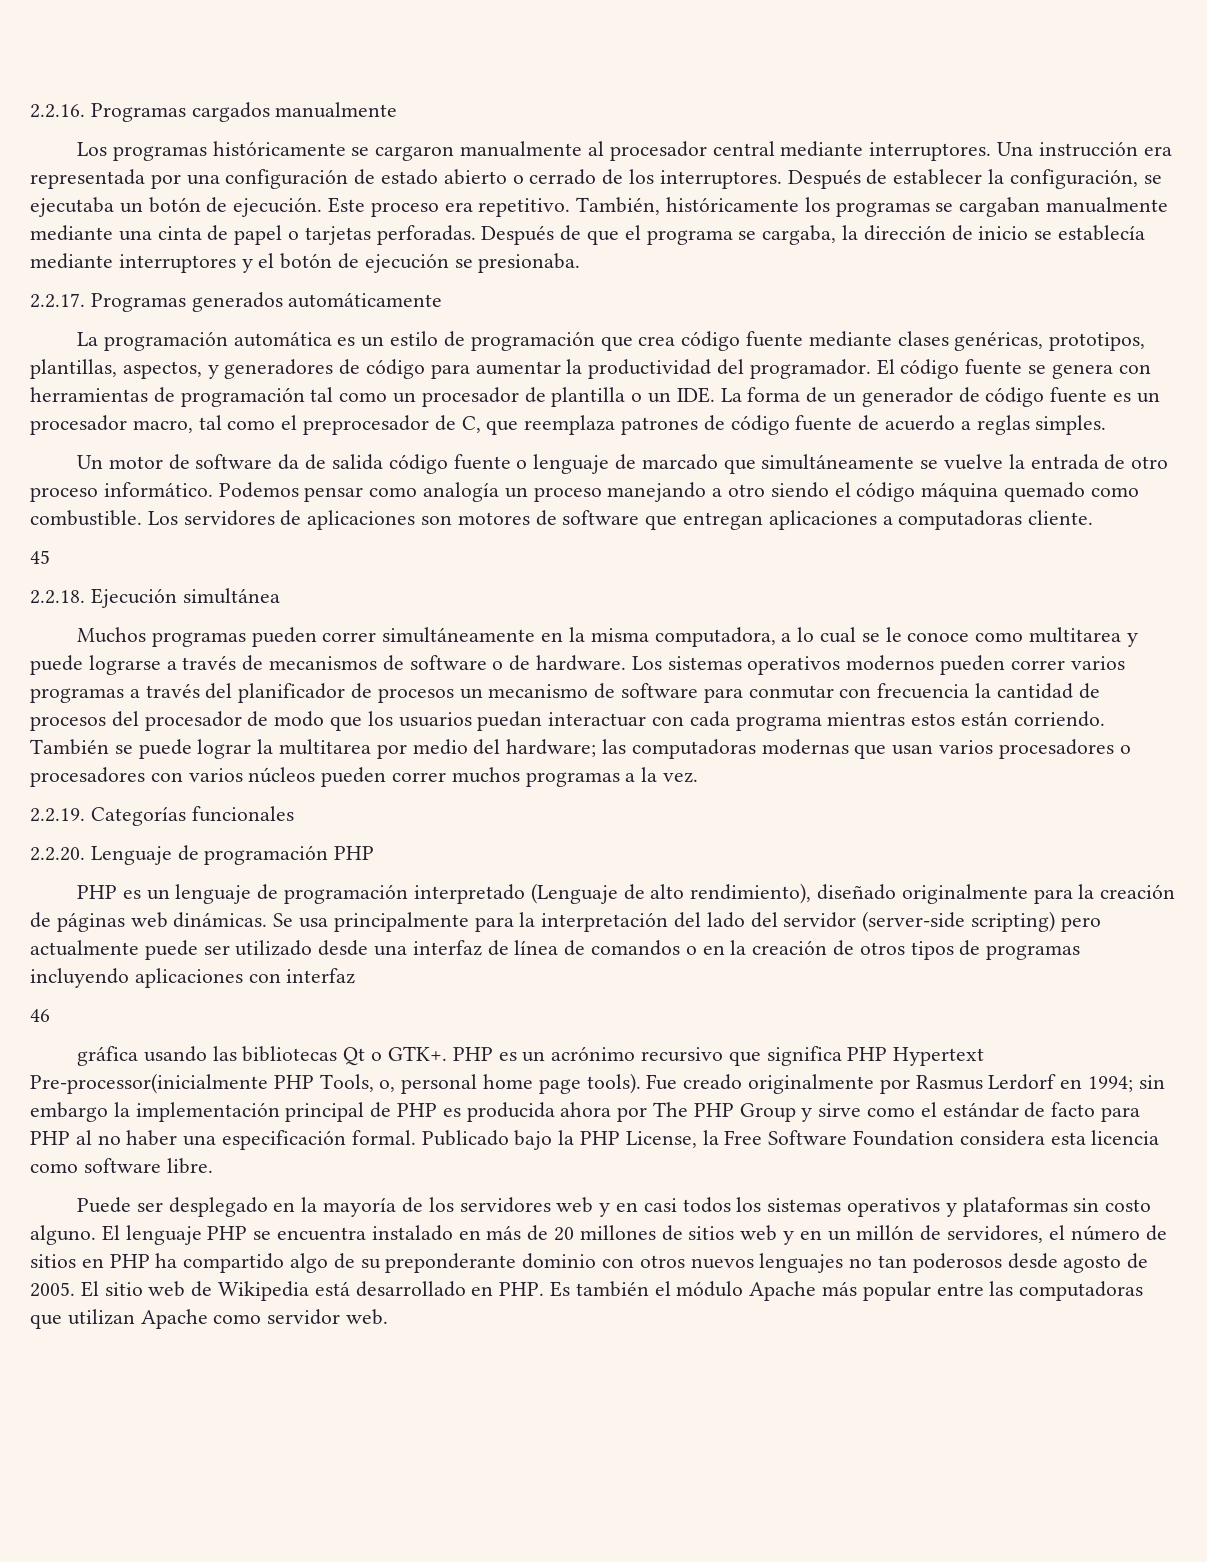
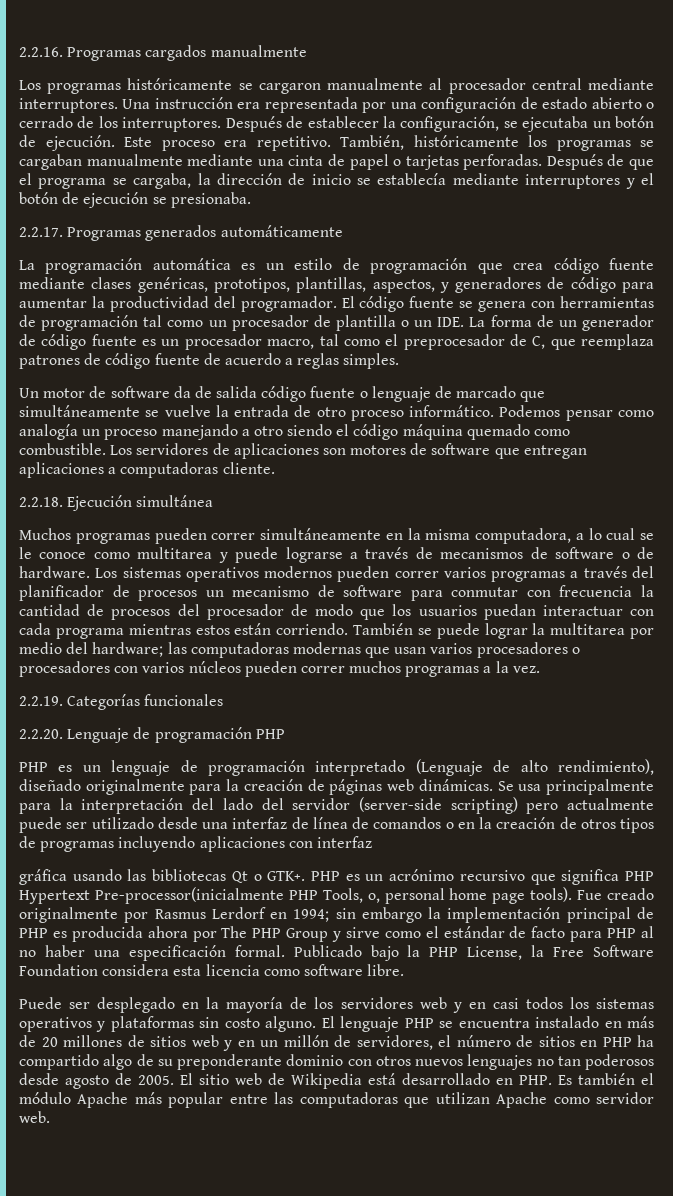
- 45
- 46

